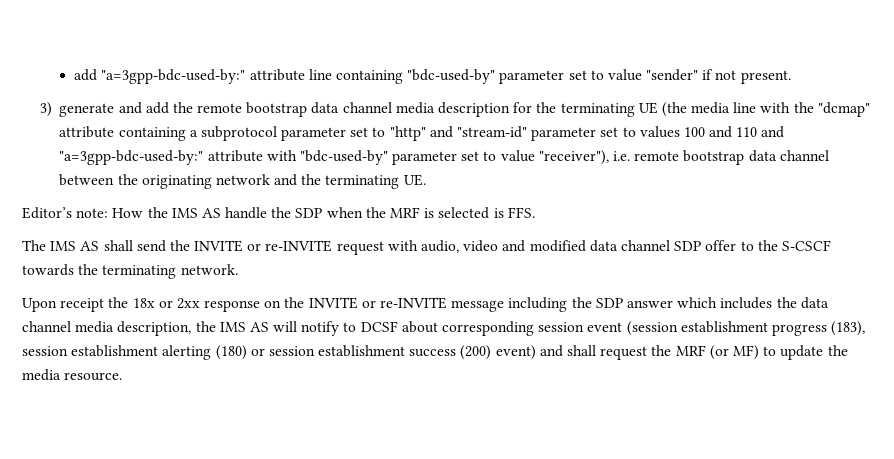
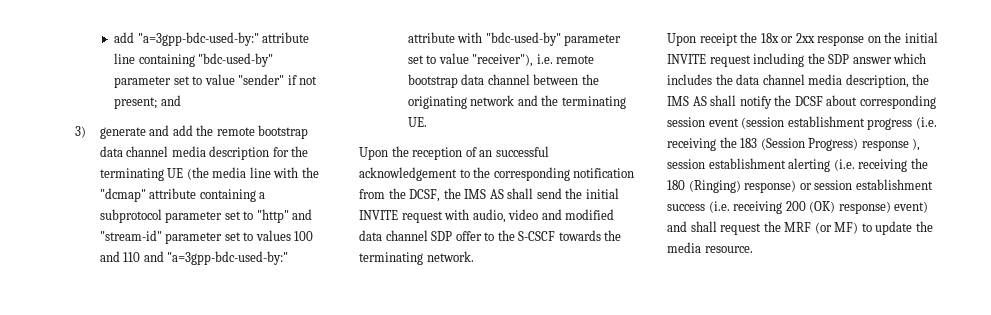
- add "a=3gpp-bdc-used-by:" attribute line containing "bdc-used-by" parameter set to value "sender" if not present.
+ add "a=3gpp-bdc-used-by:" attribute line containing "bdc-used-by" parameter set to value "sender" if not present; and
- Editor’s note: How the IMS AS handle the SDP when the MRF is selected is FFS.
- The IMS AS shall send the INVITE or re-INVITE request with audio, video and modified data channel SDP offer to the S-CSCF towards the terminating network.
+ Upon the reception of an successful acknowledgement to the corresponding notification from the DCSF, the IMS AS shall send the initial INVITE request with audio, video and modified data channel SDP offer to the S-CSCF towards the terminating network.
- Upon receipt the 18x or 2xx response on the INVITE or re-INVITE message including the SDP answer which includes the data channel media description, the IMS AS will notify to DCSF about corresponding session event (session establishment progress (183), session establishment alerting (180) or session establishment success (200) event) and shall request the MRF (or MF) to update the media resource.
+ Upon receipt the 18x or 2xx response on the initial INVITE request including the SDP answer which includes the data channel media description, the IMS AS shall notify the DCSF about corresponding session event (session establishment progress (i.e. receiving the 183 (Session Progress) response ), session establishment alerting (i.e. receiving the 180 (Ringing) response) or session establishment success (i.e. receiving 200 (OK) response) event) and shall request the MRF (or MF) to update the media resource.

